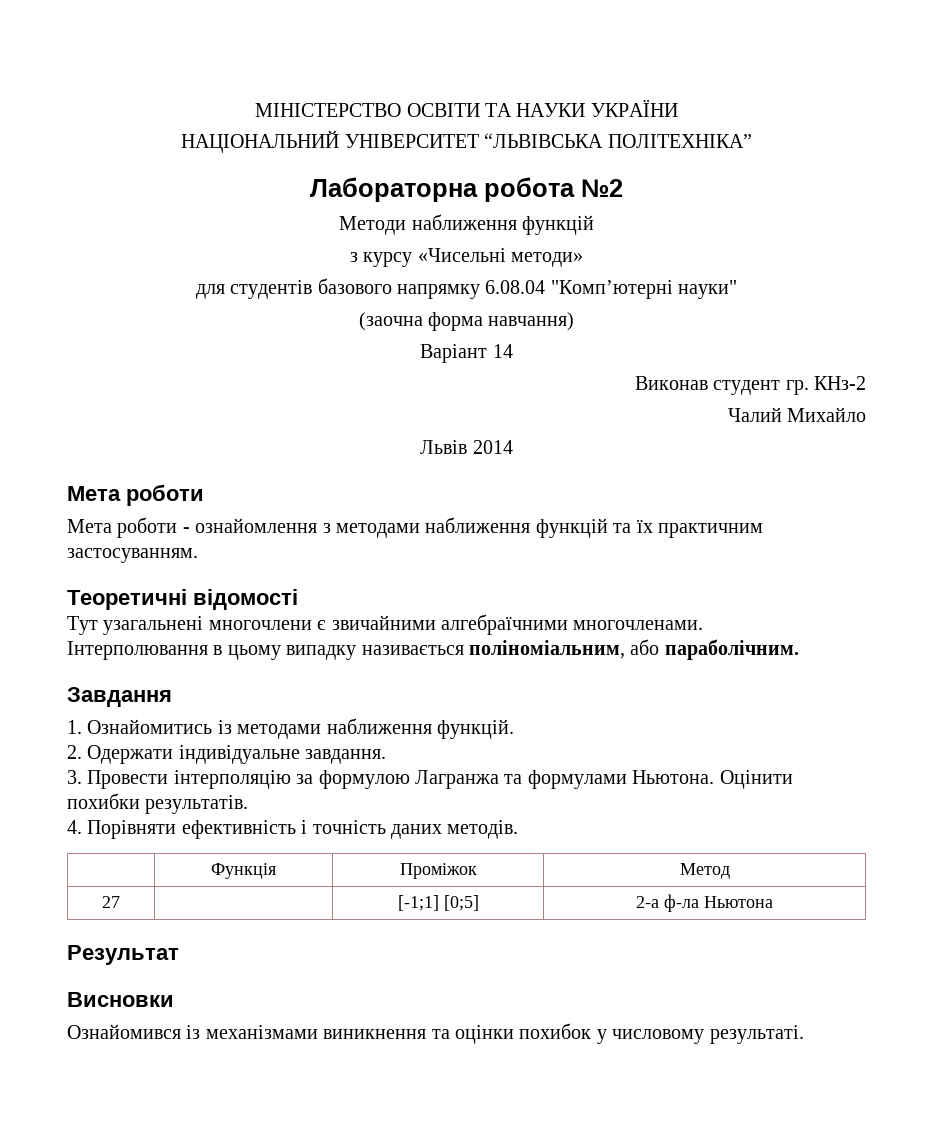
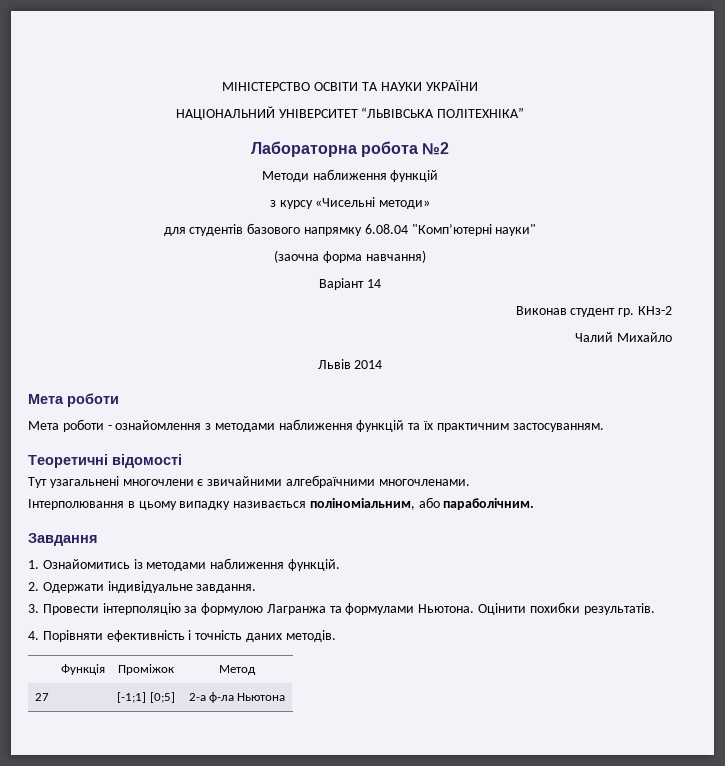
- Результат
- Висновки
- Ознайомився із механізмами виникнення та оцінки похибок у числовому результаті.

